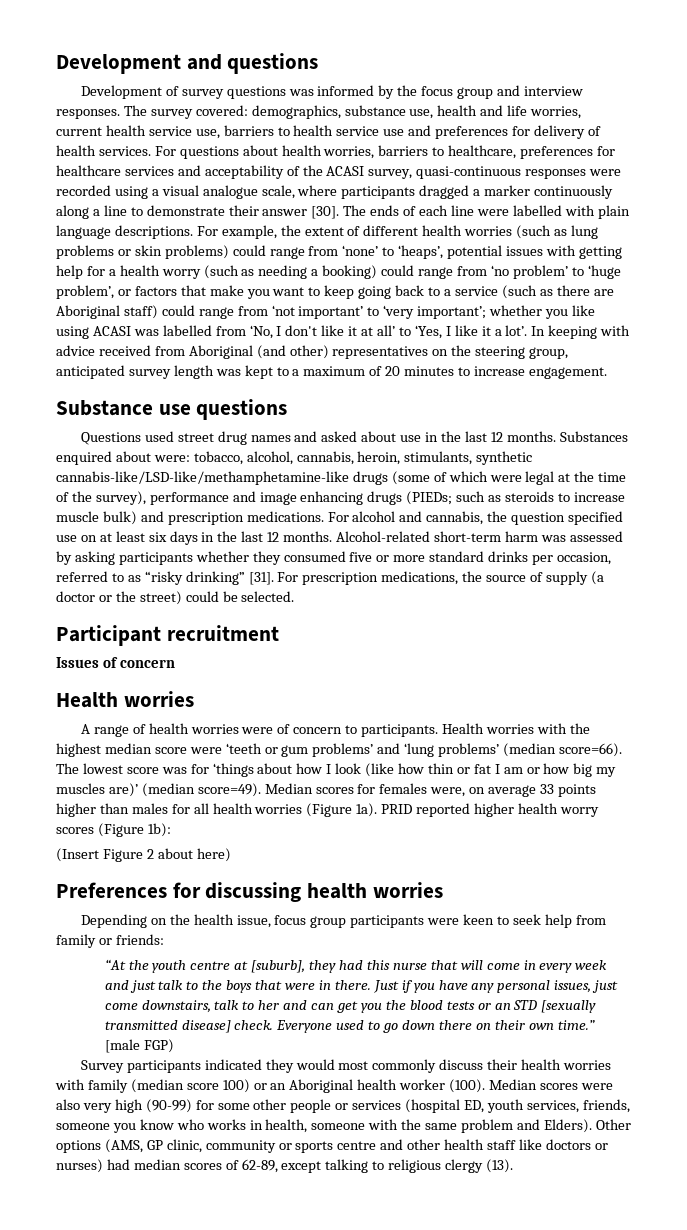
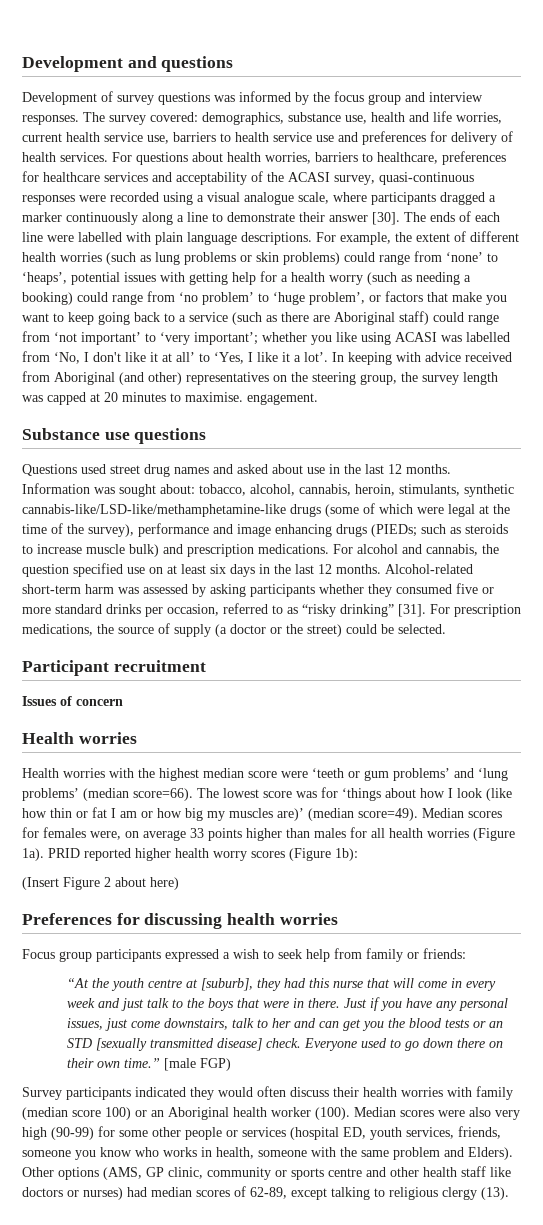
- In keeping with advice received from Aboriginal (and other) representatives on the steering group, anticipated survey length was kept to a maximum of 20 minutes to increase engagement.
+ In keeping with advice received from Aboriginal (and other) representatives on the steering group, the survey length was capped at 20 minutes to maximise. engagement.
- Substances enquired about were: tobacco, alcohol, cannabis, heroin, stimulants, synthetic cannabis-like/LSD-like/methamphetamine-like drugs (some of which were legal at the time of the survey), performance and image enhancing drugs (PIEDs; such as steroids to increase muscle bulk) and prescription medications.
+ Information was sought about: tobacco, alcohol, cannabis, heroin, stimulants, synthetic cannabis-like/LSD-like/methamphetamine-like drugs (some of which were legal at the time of the survey), performance and image enhancing drugs (PIEDs; such as steroids to increase muscle bulk) and prescription medications.
- A range of health worries were of concern to participants.
- Depending on the health issue, focus group participants were keen to seek help from family or friends:
+ Focus group participants expressed a wish to seek help from family or friends:
- Survey participants indicated they would most commonly discuss their health worries with family (median score 100) or an Aboriginal health worker (100).
+ Survey participants indicated they would often discuss their health worries with family (median score 100) or an Aboriginal health worker (100).

